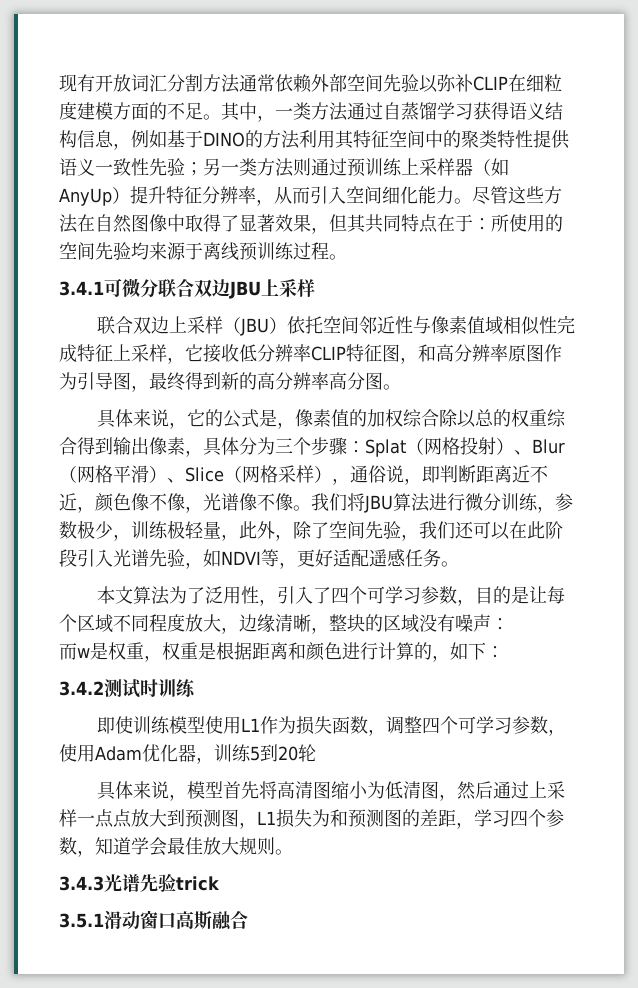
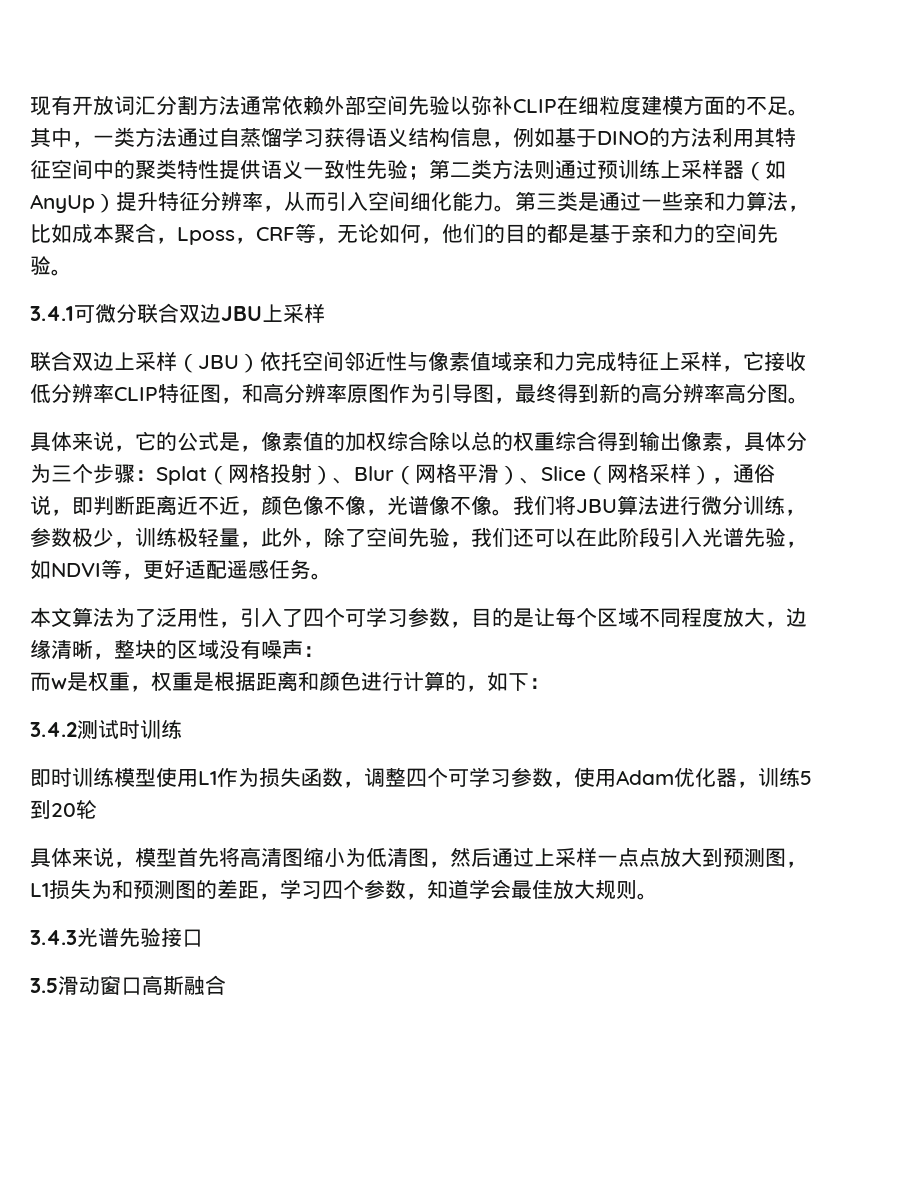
- 其中，一类方法通过自蒸馏学习获得语义结构信息，例如基于DINO的方法利用其特征空间中的聚类特性提供语义一致性先验；另一类方法则通过预训练上采样器（如AnyUp）提升特征分辨率，从而引入空间细化能力。
+ 其中，一类方法通过自蒸馏学习获得语义结构信息，例如基于DINO的方法利用其特征空间中的聚类特性提供语义一致性先验；第二类方法则通过预训练上采样器（如AnyUp）提升特征分辨率，从而引入空间细化能力。
- 尽管这些方法在自然图像中取得了显著效果，但其共同特点在于：所使用的空间先验均来源于离线预训练过程。
+ 第三类是通过一些亲和力算法，比如成本聚合，Lposs，CRF等，无论如何，他们的目的都是基于亲和力的空间先验。
- 联合双边上采样（JBU）依托空间邻近性与像素值域相似性完成特征上采样，它接收低分辨率CLIP特征图，和高分辨率原图作为引导图，最终得到新的高分辨率高分图。
+ 联合双边上采样（JBU）依托空间邻近性与像素值域亲和力完成特征上采样，它接收低分辨率CLIP特征图，和高分辨率原图作为引导图，最终得到新的高分辨率高分图。
- 即使训练模型使用L1作为损失函数，调整四个可学习参数，使用Adam优化器，训练5到20轮
+ 即时训练模型使用L1作为损失函数，调整四个可学习参数，使用Adam优化器，训练5到20轮
- 3.4.3光谱先验trick
- 3.5.1滑动窗口高斯融合
+ 3.4.3光谱先验接口
+ 3.5滑动窗口高斯融合

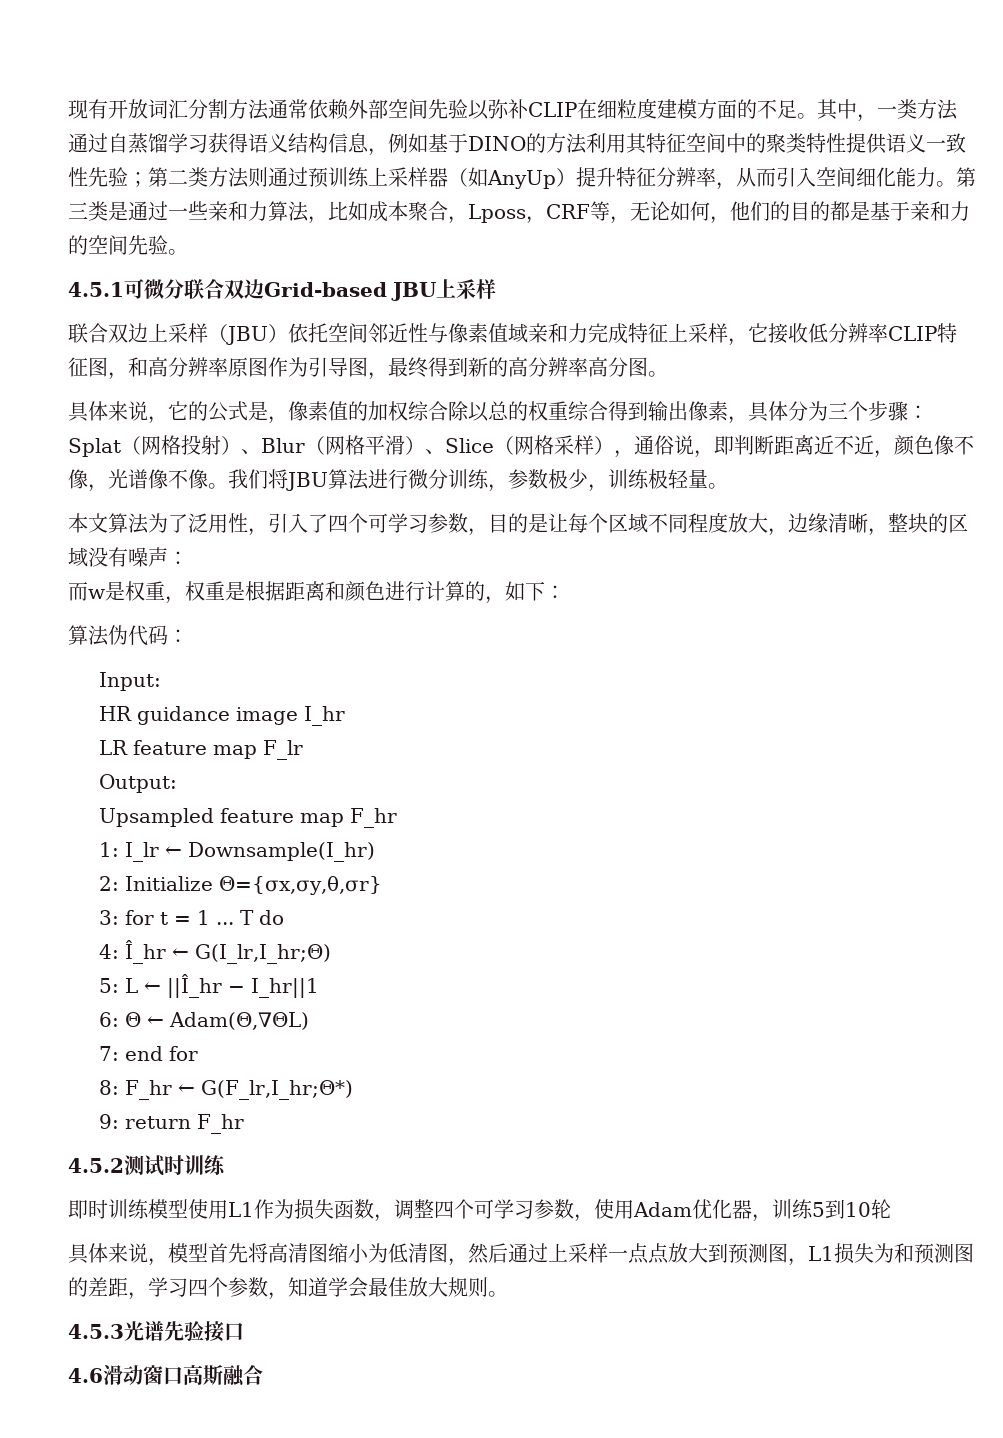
- 3.4.1可微分联合双边JBU上采样
+ 4.5.1可微分联合双边Grid-based JBU上采样
- 我们将JBU算法进行微分训练，参数极少，训练极轻量，此外，除了空间先验，我们还可以在此阶段引入光谱先验，如NDVI等，更好适配遥感任务。
+ 我们将JBU算法进行微分训练，参数极少，训练极轻量。
- 3.4.2测试时训练
+ 算法伪代码：
+ Input:
+ HR guidance image I_hr
+ LR feature map F_lr
+ Output:
+ Upsampled feature map F_hr
+ 1: I_lr ← Downsample(I_hr)
+ 2: Initialize Θ={σx,σy,θ,σr}
+ 3: for t = 1 ... T do
+ 4: Î_hr ← G(I_lr,I_hr;Θ)
+ 5: L ← ||Î_hr − I_hr||1
+ 6: Θ ← Adam(Θ,∇ΘL)
+ 7: end for
+ 8: F_hr ← G(F_lr,I_hr;Θ*)
+ 9: return F_hr
+ 4.5.2测试时训练
- 即时训练模型使用L1作为损失函数，调整四个可学习参数，使用Adam优化器，训练5到20轮
+ 即时训练模型使用L1作为损失函数，调整四个可学习参数，使用Adam优化器，训练5到10轮
- 3.4.3光谱先验接口
+ 4.5.3光谱先验接口
- 3.5滑动窗口高斯融合
+ 4.6滑动窗口高斯融合

